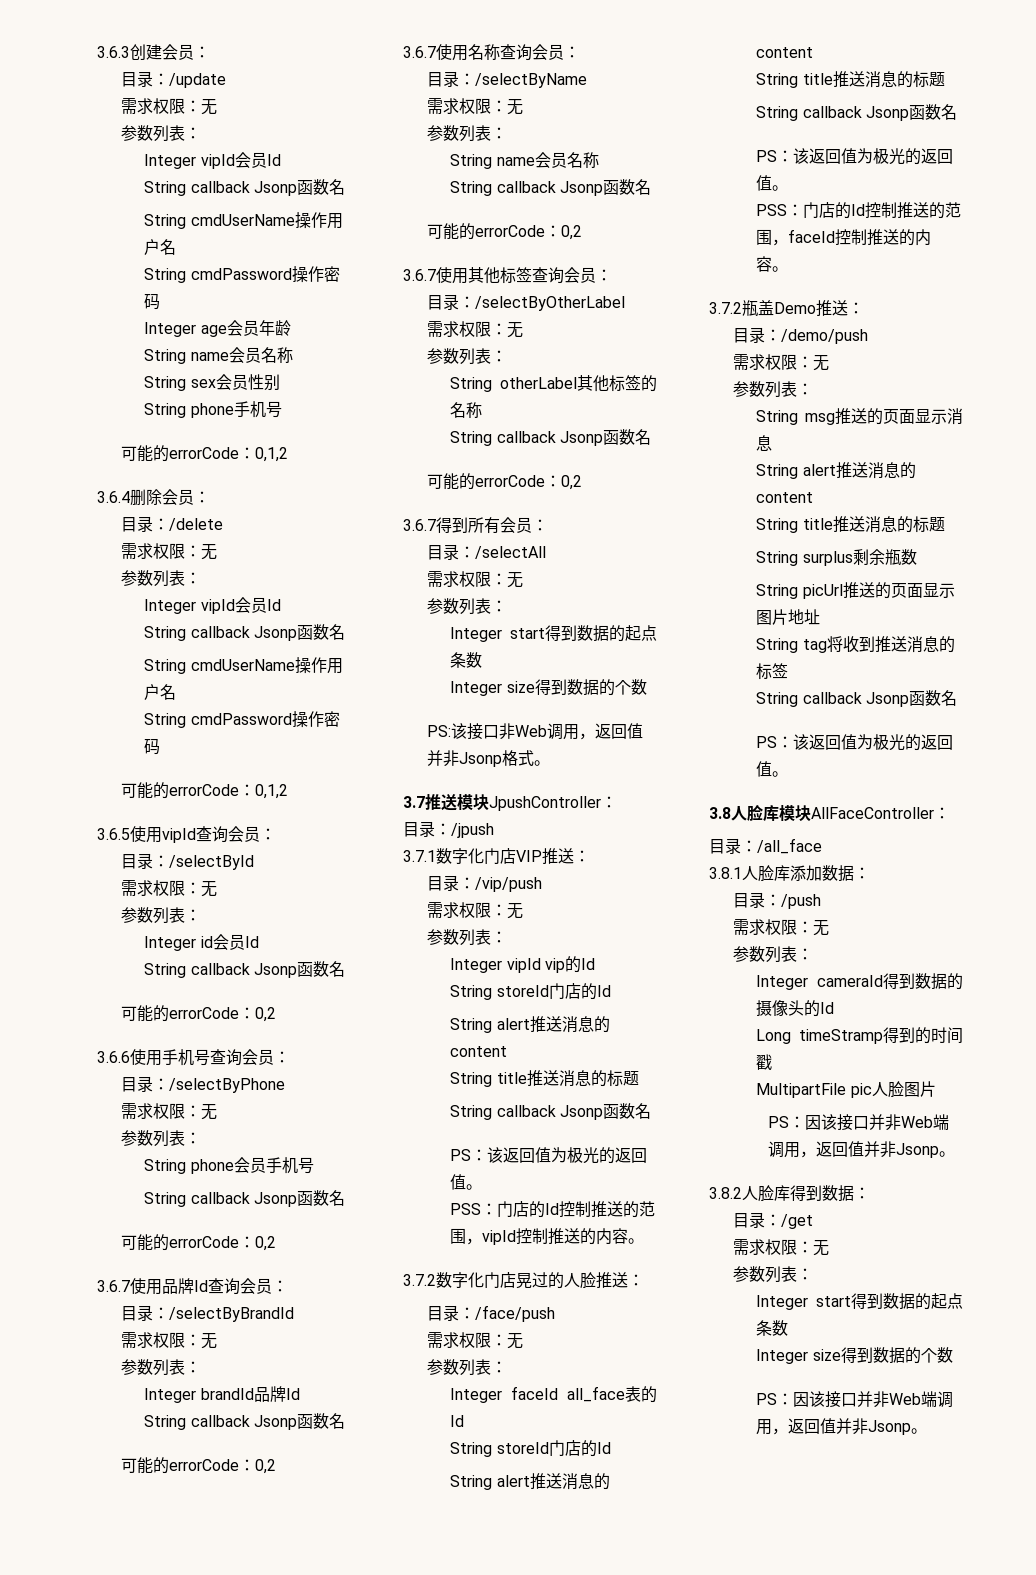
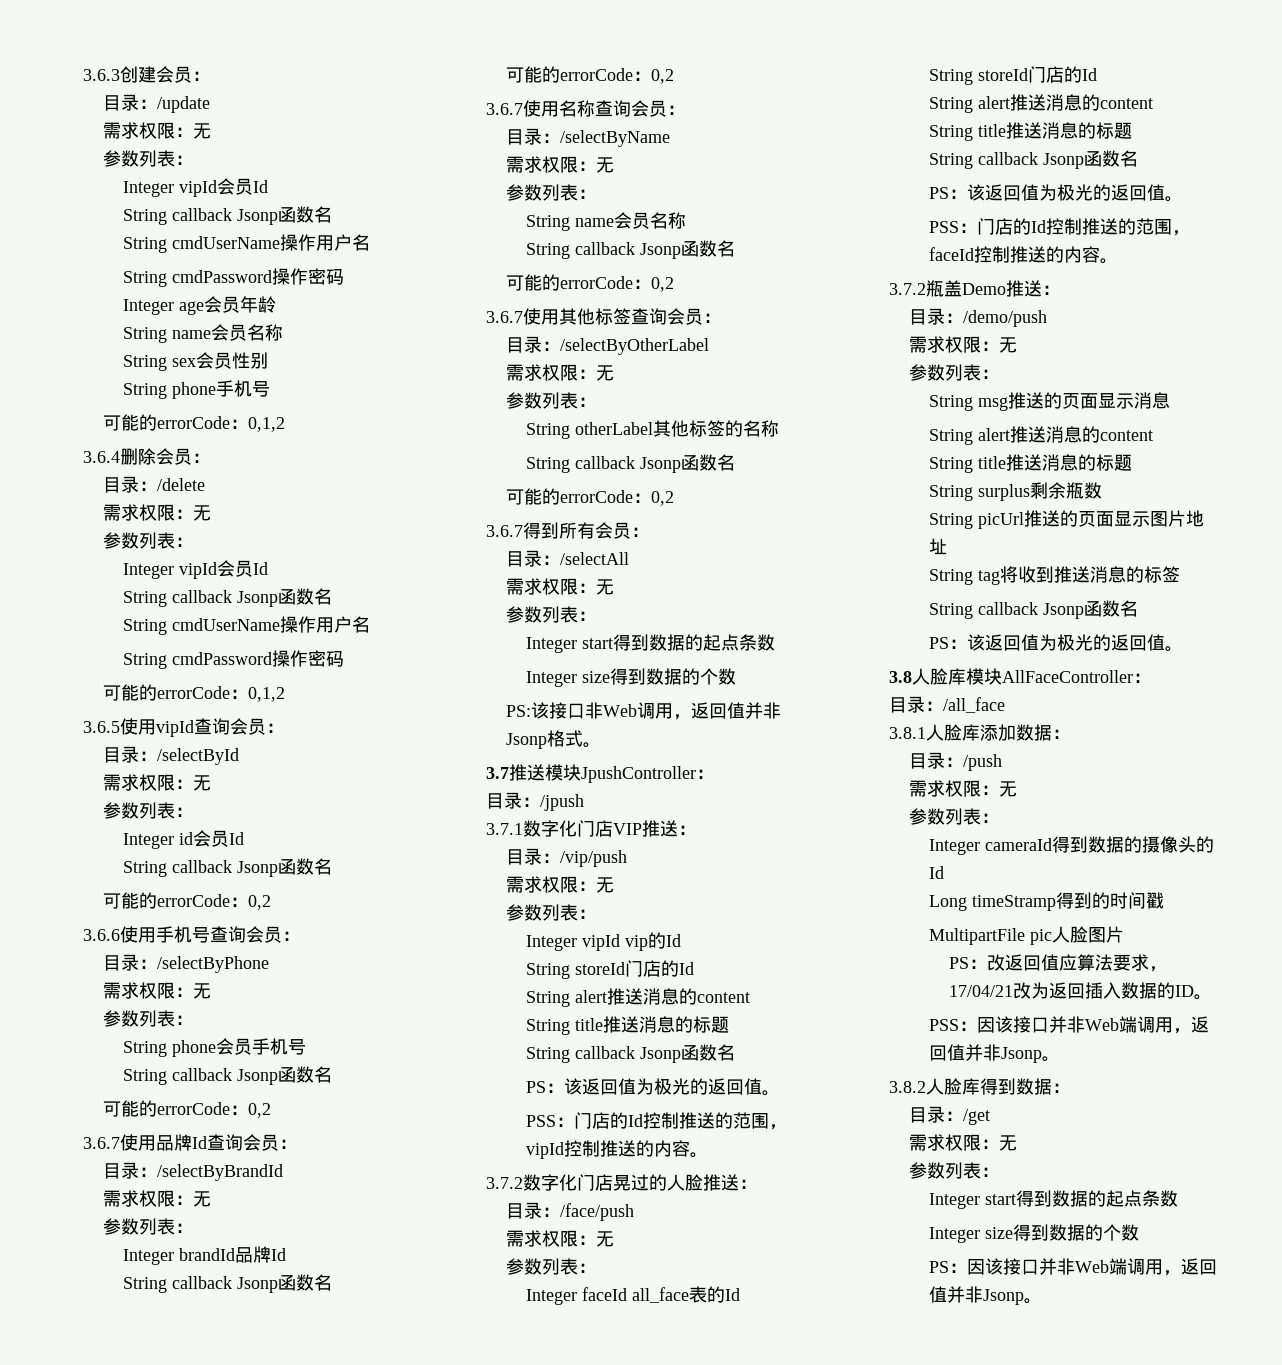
  MultipartFile pic人脸图片
- PS：因该接口并非Web端调用，返回值并非Jsonp。
+ PS：改返回值应算法要求，17/04/21改为返回插入数据的ID。
+ PSS：因该接口并非Web端调用，返回值并非Jsonp。

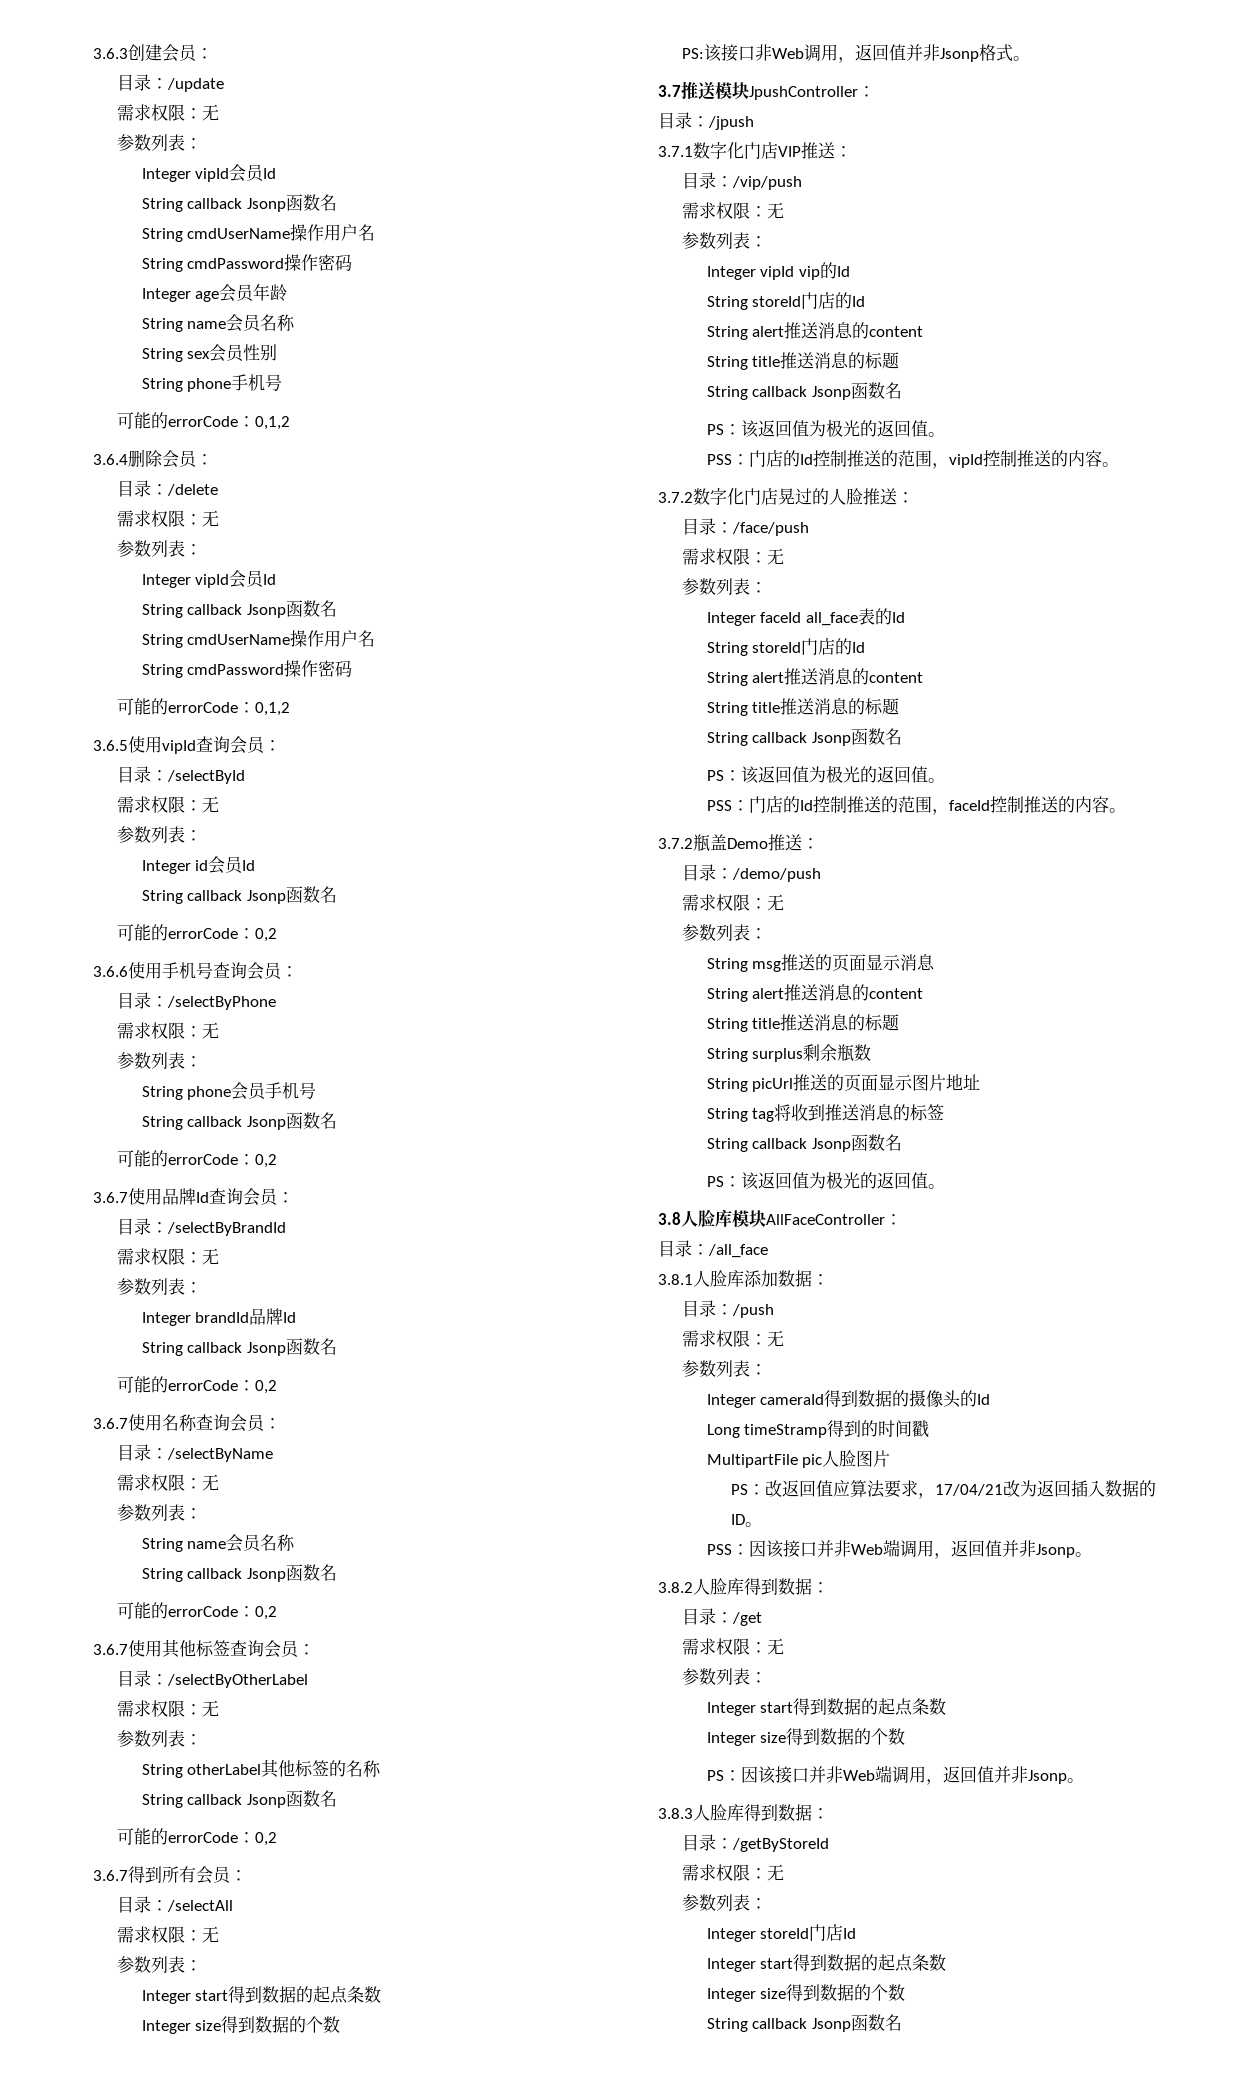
+ 3.8.3人脸库得到数据：
+ 目录：/getByStoreId
+ 需求权限：无
+ 参数列表：
+ Integer storeId门店Id
+ Integer start得到数据的起点条数
+ Integer size得到数据的个数
+ String callback Jsonp函数名

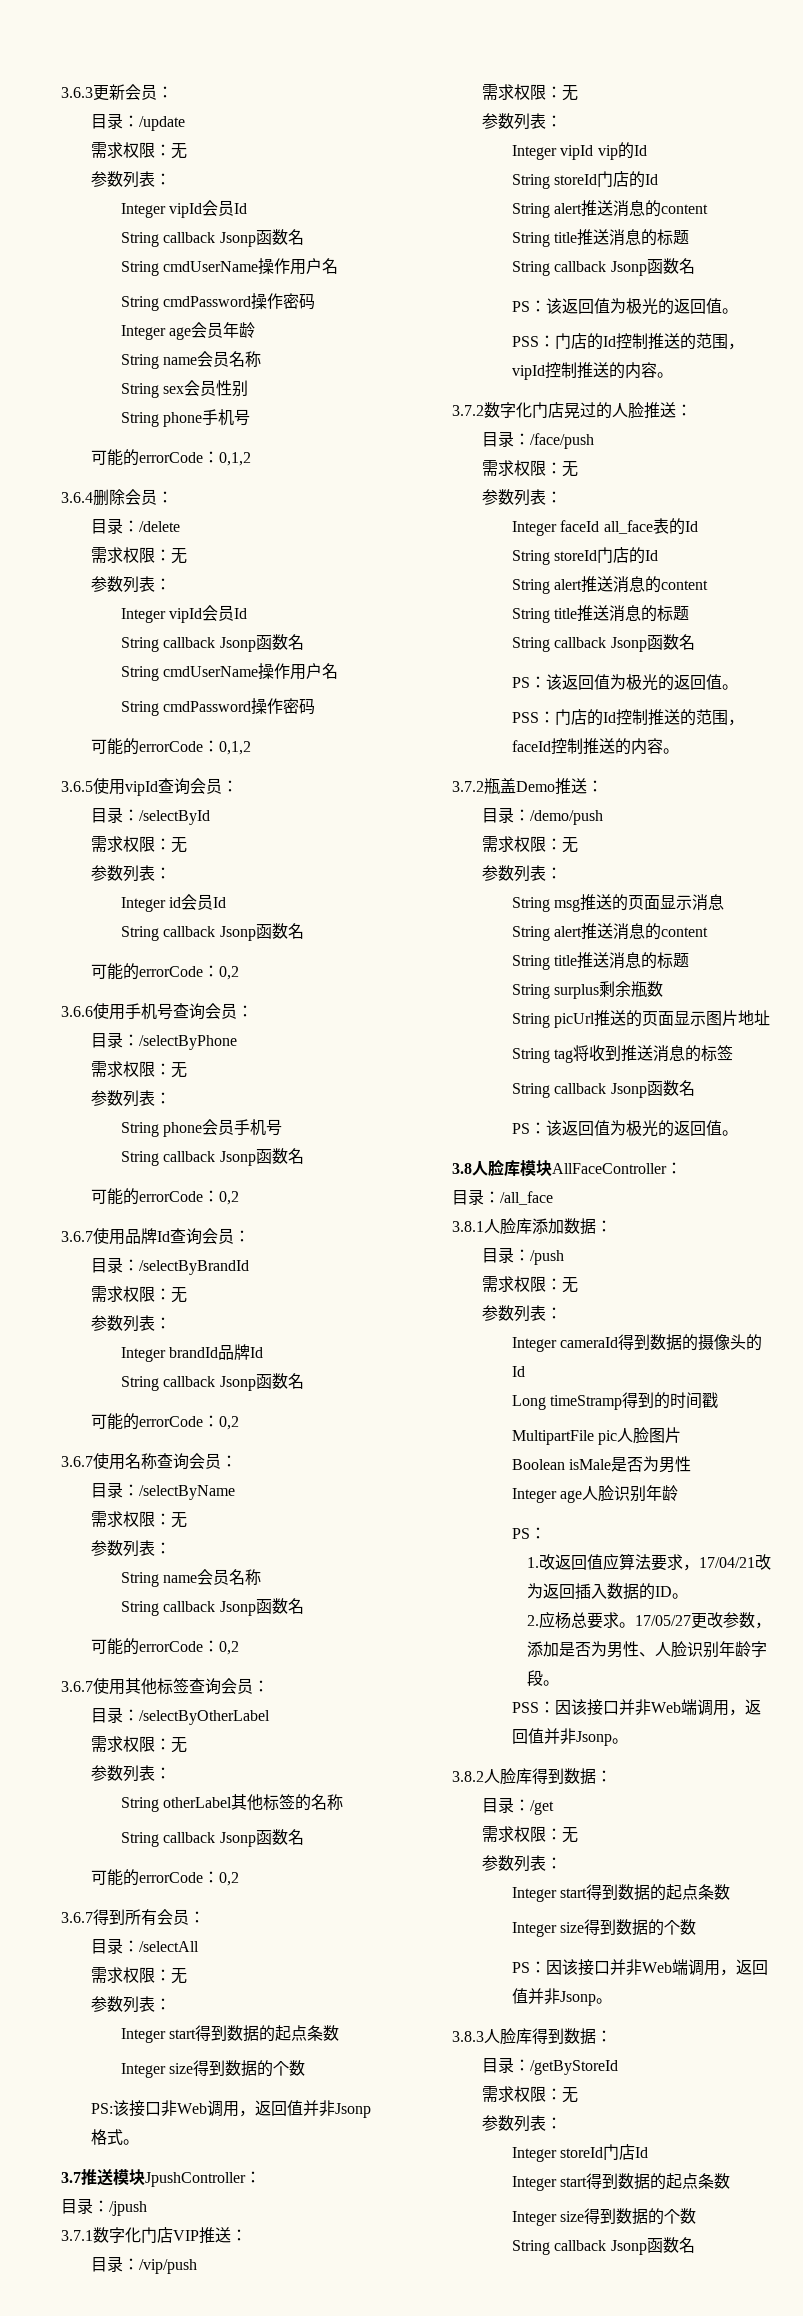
- 3.6.3创建会员：
+ 3.6.3更新会员：
- PS：改返回值应算法要求，17/04/21改为返回插入数据的ID。
+ Boolean isMale是否为男性
+ Integer age人脸识别年龄
+ PS：
+ 1.改返回值应算法要求，17/04/21改为返回插入数据的ID。
+ 2.应杨总要求。17/05/27更改参数，添加是否为男性、人脸识别年龄字段。

